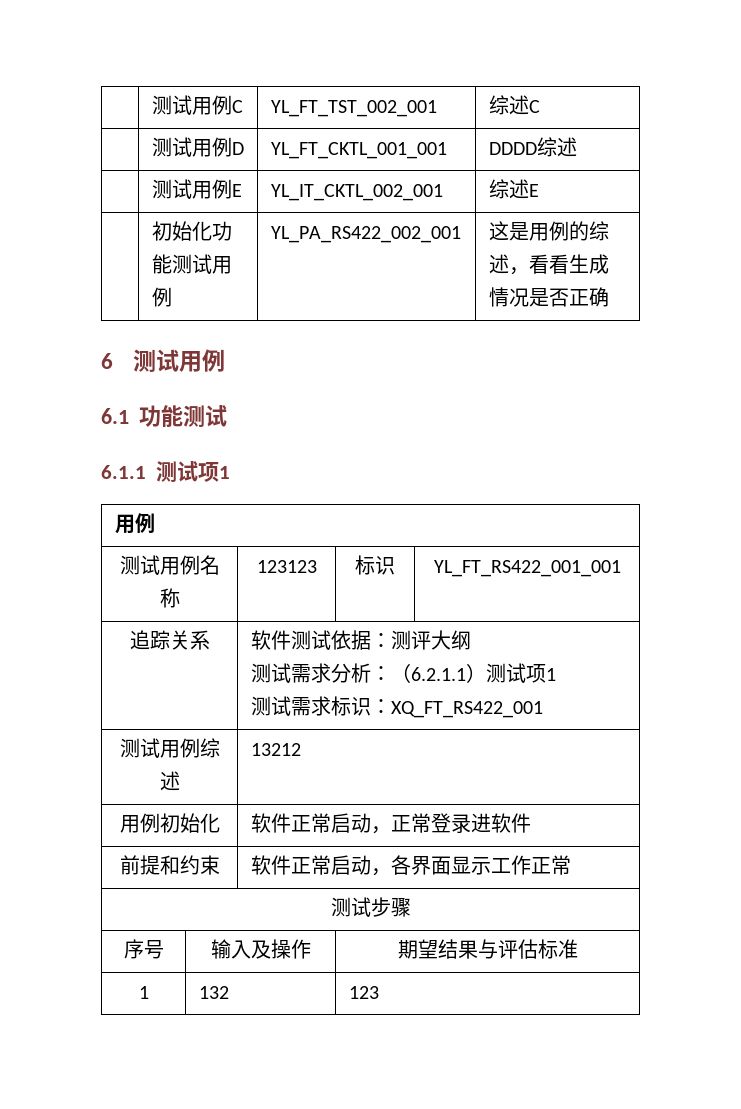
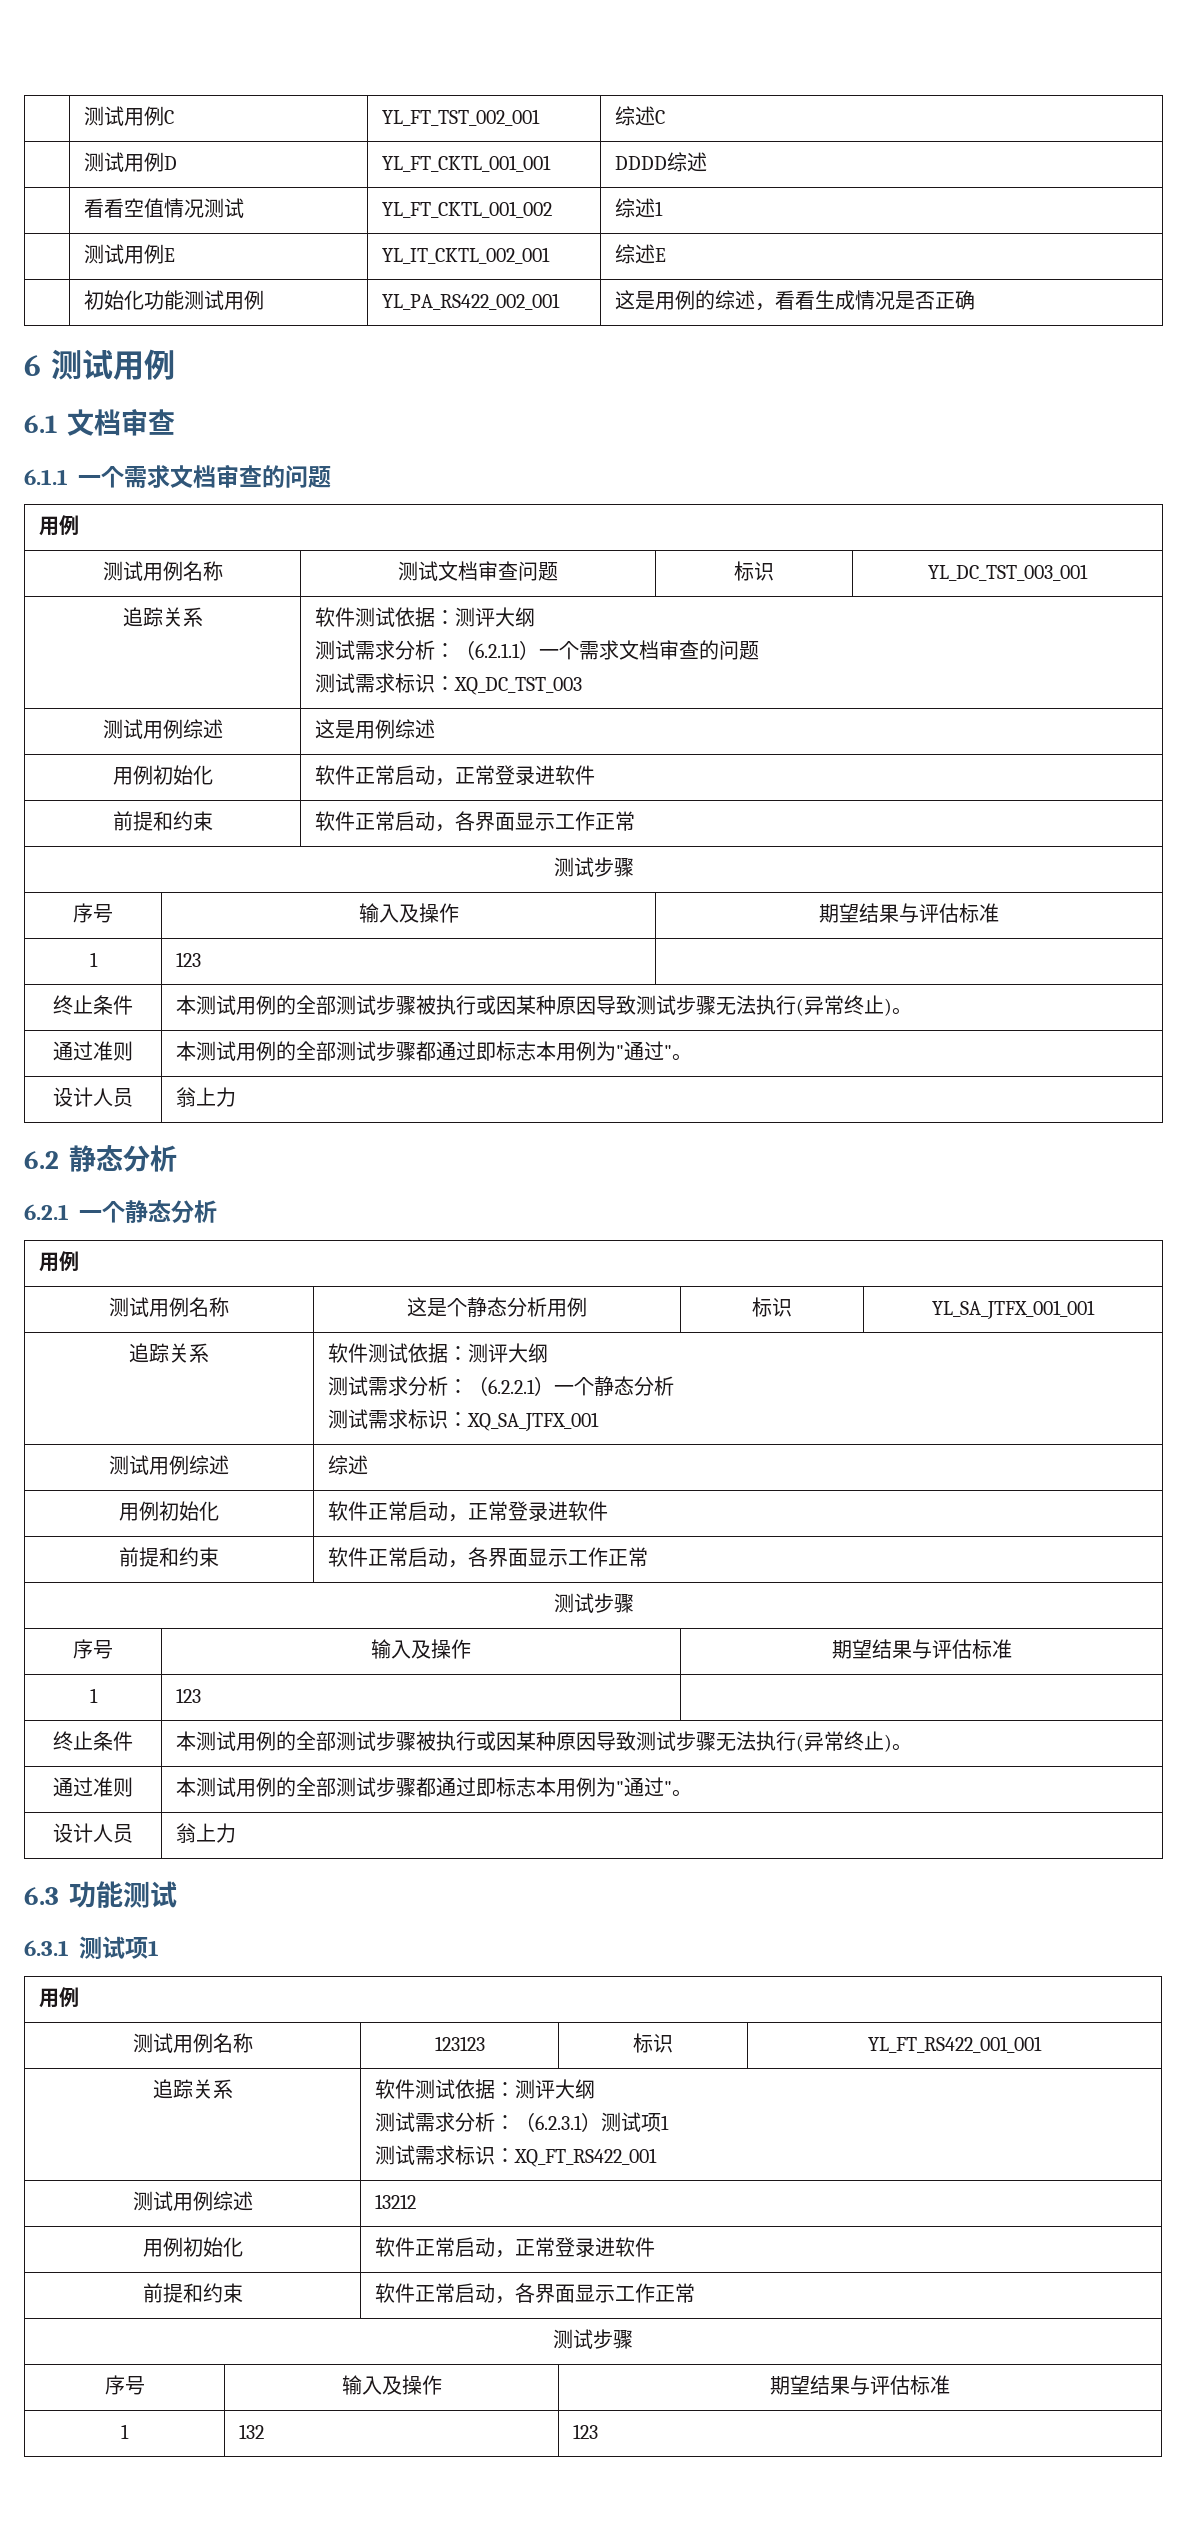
+ | 看看空值情况测试 | YL_FT_CKTL_001_002 | 综述1
- 6.1功能测试
+ 6.1文档审查
+ 6.1.1一个需求文档审查的问题
+ 用例
+ 测试用例名称 | 测试文档审查问题 | 标识 | YL_DC_TST_003_001
+ 追踪关系 | 软件测试依据：测评大纲
+ 测试需求分析：（6.2.1.1）一个需求文档审查的问题
+ 测试需求标识：XQ_DC_TST_003
+ 测试用例综述 | 这是用例综述
+ 用例初始化 | 软件正常启动，正常登录进软件
+ 前提和约束 | 软件正常启动，各界面显示工作正常
+ 测试步骤
+ 序号 | 输入及操作 | 期望结果与评估标准
+ 1 | 123 |
+ 终止条件 | 本测试用例的全部测试步骤被执行或因某种原因导致测试步骤无法执行(异常终止)。
+ 通过准则 | 本测试用例的全部测试步骤都通过即标志本用例为"通过"。
+ 设计人员 | 翁上力
+ 6.2静态分析
+ 6.2.1一个静态分析
+ 用例
+ 测试用例名称 | 这是个静态分析用例 | 标识 | YL_SA_JTFX_001_001
+ 追踪关系 | 软件测试依据：测评大纲
+ 测试需求分析：（6.2.2.1）一个静态分析
+ 测试需求标识：XQ_SA_JTFX_001
+ 测试用例综述 | 综述
+ 用例初始化 | 软件正常启动，正常登录进软件
+ 前提和约束 | 软件正常启动，各界面显示工作正常
+ 测试步骤
+ 序号 | 输入及操作 | 期望结果与评估标准
+ 1 | 123 |
+ 终止条件 | 本测试用例的全部测试步骤被执行或因某种原因导致测试步骤无法执行(异常终止)。
+ 通过准则 | 本测试用例的全部测试步骤都通过即标志本用例为"通过"。
+ 设计人员 | 翁上力
+ 6.3功能测试
- 6.1.1测试项1
+ 6.3.1测试项1
  测试用例名称 | 123123 | 标识 | YL_FT_RS422_001_001
  追踪关系 | 软件测试依据：测评大纲
- 测试需求分析：（6.2.1.1）测试项1
+ 测试需求分析：（6.2.3.1）测试项1

